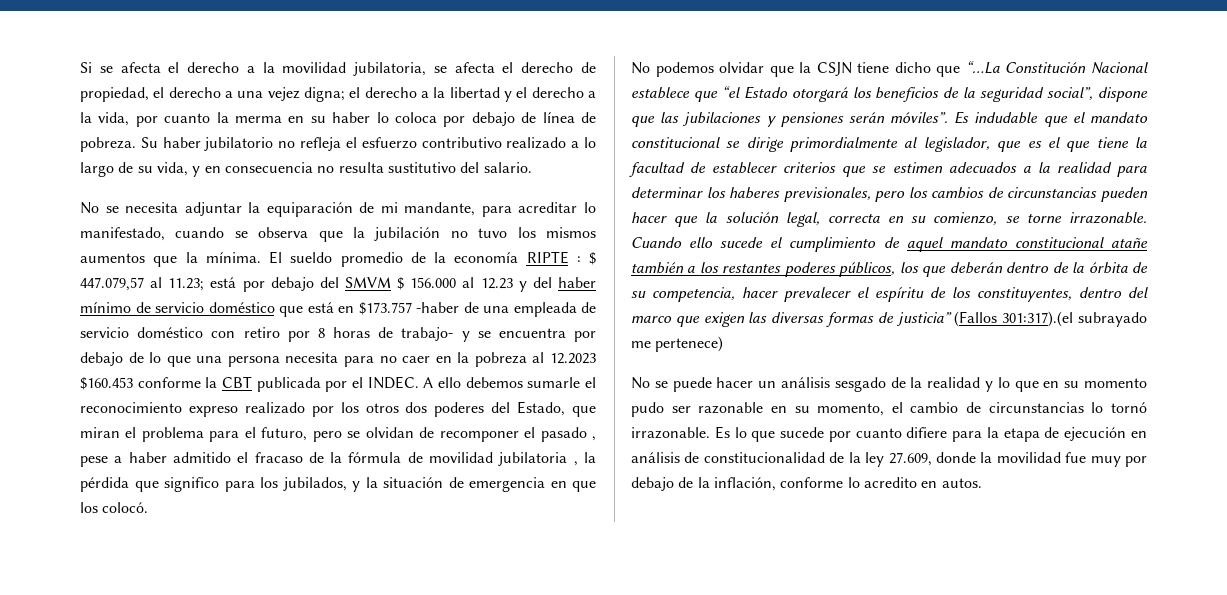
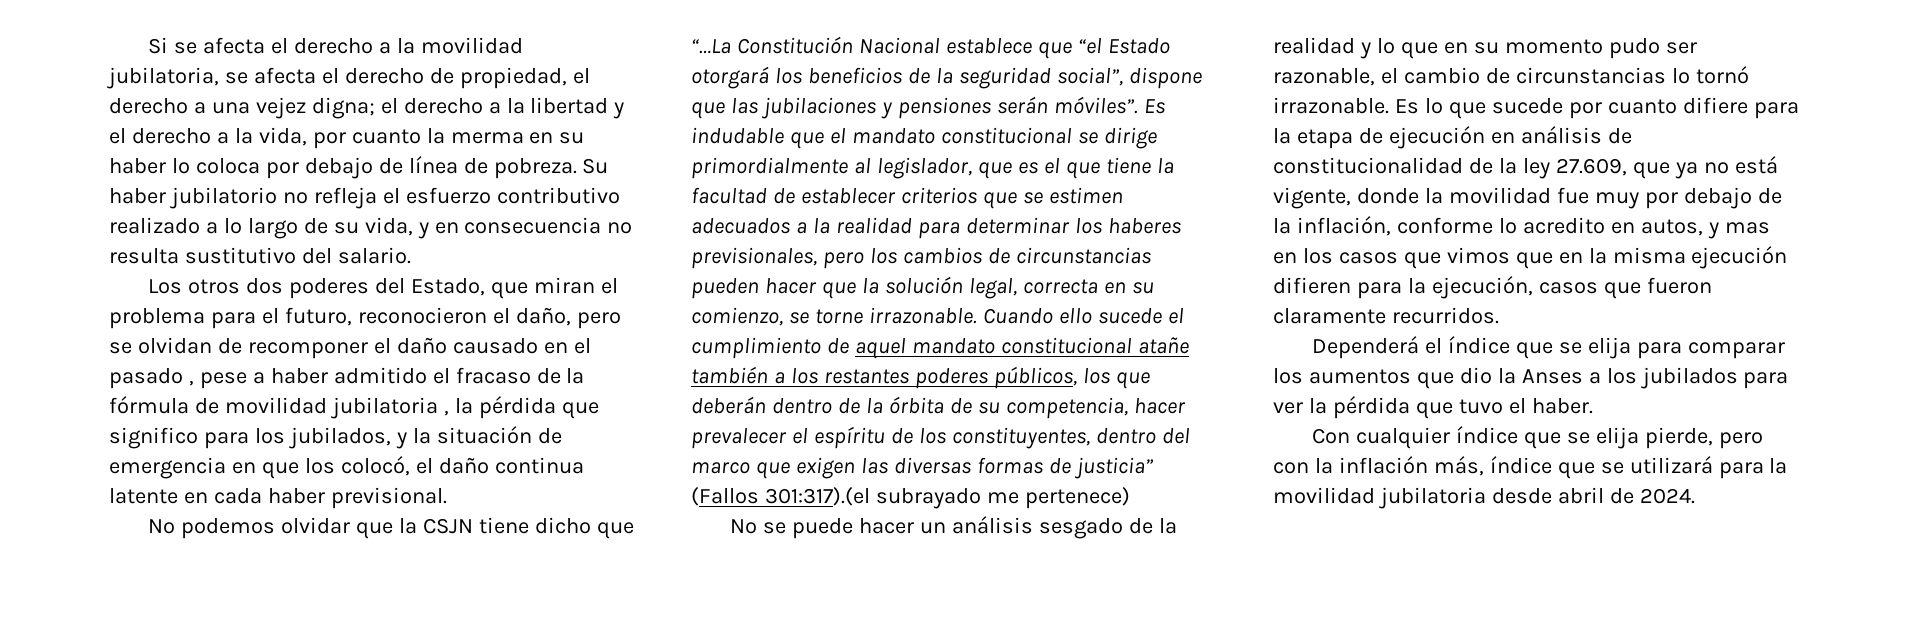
- No se necesita adjuntar la equiparación de mi mandante, para acreditar lo manifestado, cuando se observa que la jubilación no tuvo los mismos aumentos que la mínima. El sueldo promedio de la economía RIPTE : $ 447.079,57 al 11.23; está por debajo del SMVM $ 156.000 al 12.23 y del haber mínimo de servicio doméstico que está en $173.757 -haber de una empleada de servicio doméstico con retiro por 8 horas de trabajo- y se encuentra por debajo de lo que una persona necesita para no caer en la pobreza al 12.2023 $160.453 conforme la CBT publicada por el INDEC. A ello debemos sumarle el reconocimiento expreso realizado por los otros dos poderes del Estado, que miran el problema para el futuro, pero se olvidan de recomponer el pasado , pese a haber admitido el fracaso de la fórmula de movilidad jubilatoria , la pérdida que significo para los jubilados, y la situación de emergencia en que los colocó.
+ Los otros dos poderes del Estado, que miran el problema para el futuro, reconocieron el daño, pero se olvidan de recomponer el daño causado en el pasado , pese a haber admitido el fracaso de la fórmula de movilidad jubilatoria , la pérdida que significo para los jubilados, y la situación de emergencia en que los colocó, el daño continua latente en cada haber previsional.
- No se puede hacer un análisis sesgado de la realidad y lo que en su momento pudo ser razonable en su momento, el cambio de circunstancias lo tornó irrazonable.
+ No se puede hacer un análisis sesgado de la realidad y lo que en su momento pudo ser razonable, el cambio de circunstancias lo tornó irrazonable.
- Es lo que sucede por cuanto difiere para la etapa de ejecución en análisis de constitucionalidad de la ley 27.609, donde la movilidad fue muy por debajo de la inflación, conforme lo acredito en autos.
+ Es lo que sucede por cuanto difiere para la etapa de ejecución en análisis de constitucionalidad de la ley 27.609, que ya no está vigente, donde la movilidad fue muy por debajo de la inflación, conforme lo acredito en autos, y mas en los casos que vimos que en la misma ejecución difieren para la ejecución, casos que fueron claramente recurridos.
+ Dependerá el índice que se elija para comparar los aumentos que dio la Anses a los jubilados para ver la pérdida que tuvo el haber.
+ Con cualquier índice que se elija pierde, pero con la inflación más, índice que se utilizará para la movilidad jubilatoria desde abril de 2024.

